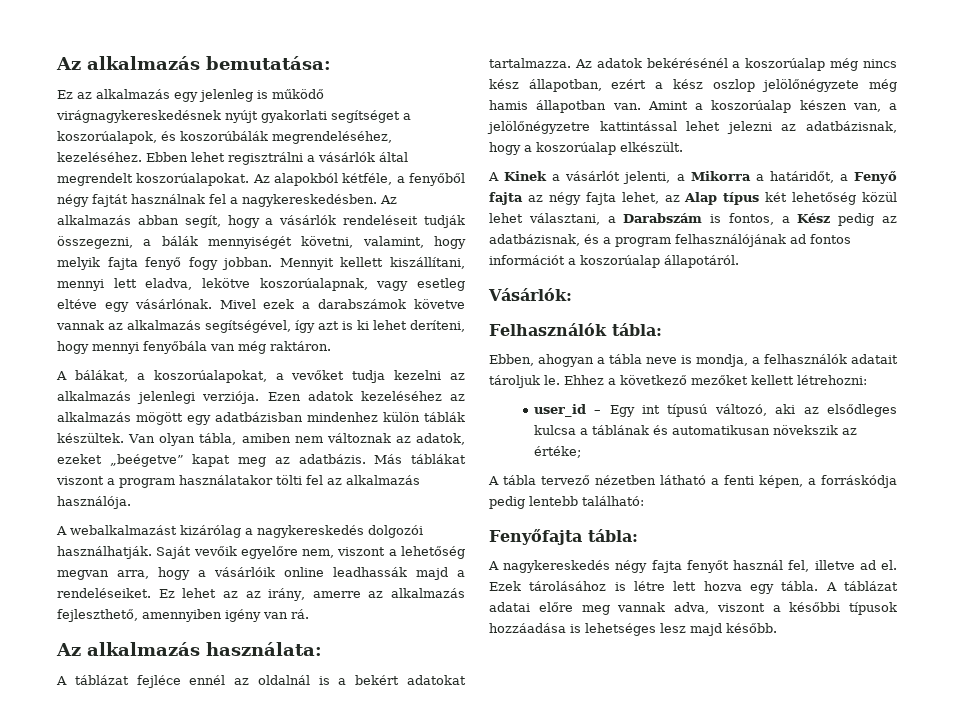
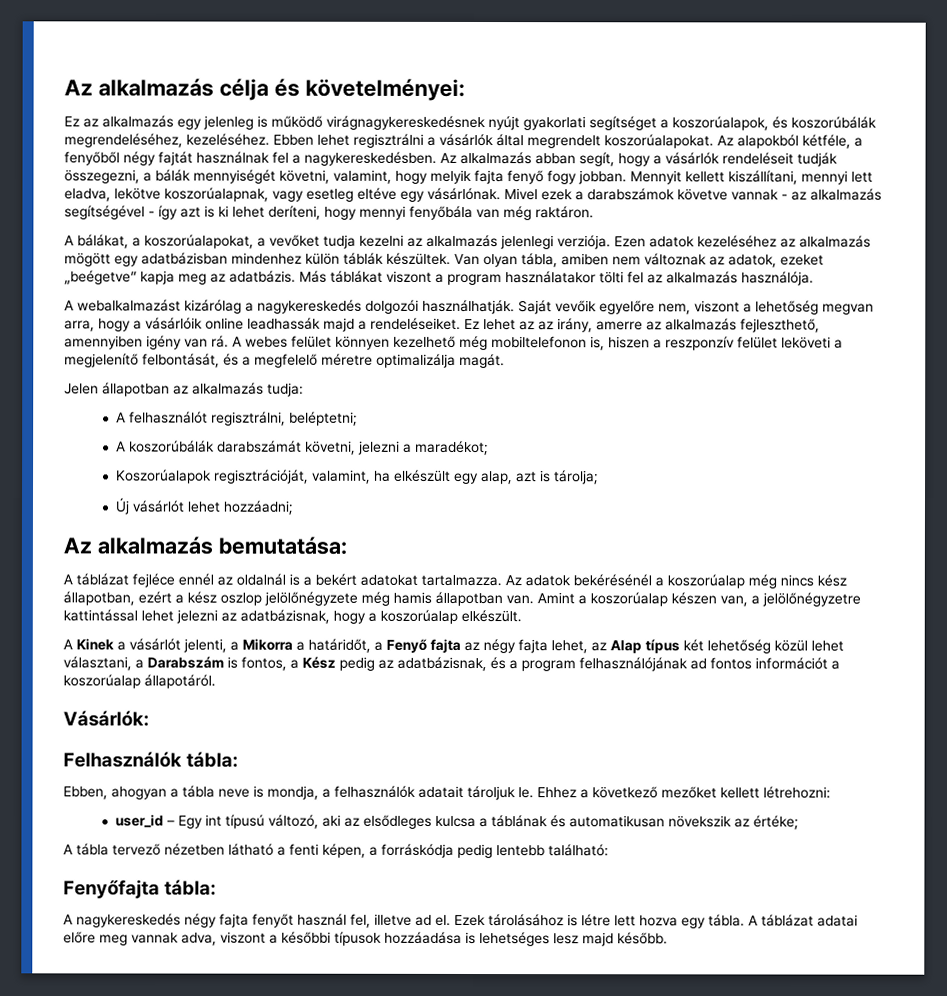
- Az alkalmazás bemutatása:
+ Az alkalmazás célja és követelményei:
- Mivel ezek a darabszámok követve vannak az alkalmazás segítségével, így azt is ki lehet deríteni, hogy mennyi fenyőbála van még raktáron.
+ Mivel ezek a darabszámok követve vannak - az alkalmazás segítségével - így azt is ki lehet deríteni, hogy mennyi fenyőbála van még raktáron.
- Van olyan tábla, amiben nem változnak az adatok, ezeket „beégetve” kapat meg az adatbázis.
+ Van olyan tábla, amiben nem változnak az adatok, ezeket „beégetve” kapja meg az adatbázis.
- Ez lehet az az irány, amerre az alkalmazás fejleszthető, amennyiben igény van rá.
- Az alkalmazás használata:
+ Ez lehet az az irány, amerre az alkalmazás fejleszthető, amennyiben igény van rá. A webes felület könnyen kezelhető még mobiltelefonon is, hiszen a reszponzív felület leköveti a megjelenítő felbontását, és a megfelelő méretre optimalizálja magát.
+ Jelen állapotban az alkalmazás tudja:
+ A felhasználót regisztrálni, beléptetni;
+ A koszorúbálák darabszámát követni, jelezni a maradékot;
+ Koszorúalapok regisztrációját, valamint, ha elkészült egy alap, azt is tárolja;
+ Új vásárlót lehet hozzáadni;
+ Az alkalmazás bemutatása:

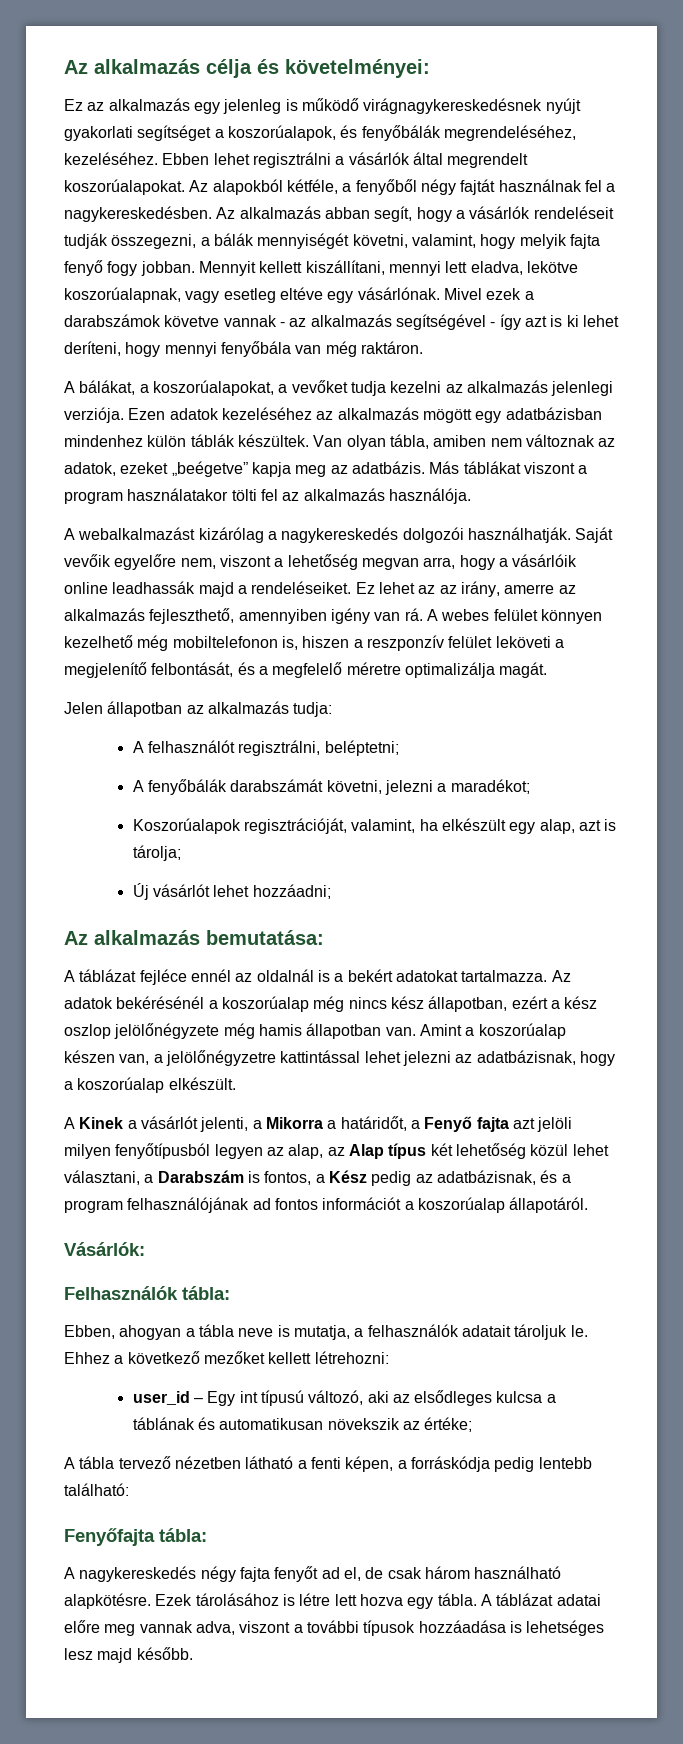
- Ez az alkalmazás egy jelenleg is működő virágnagykereskedésnek nyújt gyakorlati segítséget a koszorúalapok, és koszorúbálák megrendeléséhez, kezeléséhez.
+ Ez az alkalmazás egy jelenleg is működő virágnagykereskedésnek nyújt gyakorlati segítséget a koszorúalapok, és fenyőbálák megrendeléséhez, kezeléséhez.
- A koszorúbálák darabszámát követni, jelezni a maradékot;
+ A fenyőbálák darabszámát követni, jelezni a maradékot;
- A Kinek a vásárlót jelenti, a Mikorra a határidőt, a Fenyő fajta az négy fajta lehet, az Alap típus két lehetőség közül lehet választani, a Darabszám is fontos, a Kész pedig az adatbázisnak, és a program felhasználójának ad fontos információt a koszorúalap állapotáról.
+ A Kinek a vásárlót jelenti, a Mikorra a határidőt, a Fenyő fajta azt jelöli milyen fenyőtípusból legyen az alap, az Alap típus két lehetőség közül lehet választani, a Darabszám is fontos, a Kész pedig az adatbázisnak, és a program felhasználójának ad fontos információt a koszorúalap állapotáról.
- Ebben, ahogyan a tábla neve is mondja, a felhasználók adatait tároljuk le.
+ Ebben, ahogyan a tábla neve is mutatja, a felhasználók adatait tároljuk le.
- A nagykereskedés négy fajta fenyőt használ fel, illetve ad el.
+ A nagykereskedés négy fajta fenyőt ad el, de csak három használható alapkötésre.
- A táblázat adatai előre meg vannak adva, viszont a későbbi típusok hozzáadása is lehetséges lesz majd később.
+ A táblázat adatai előre meg vannak adva, viszont a további típusok hozzáadása is lehetséges lesz majd később.

